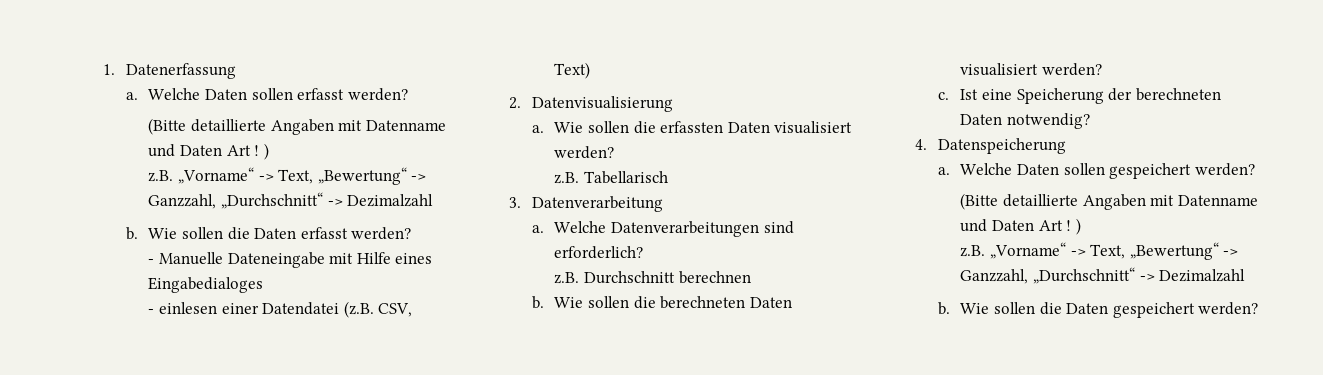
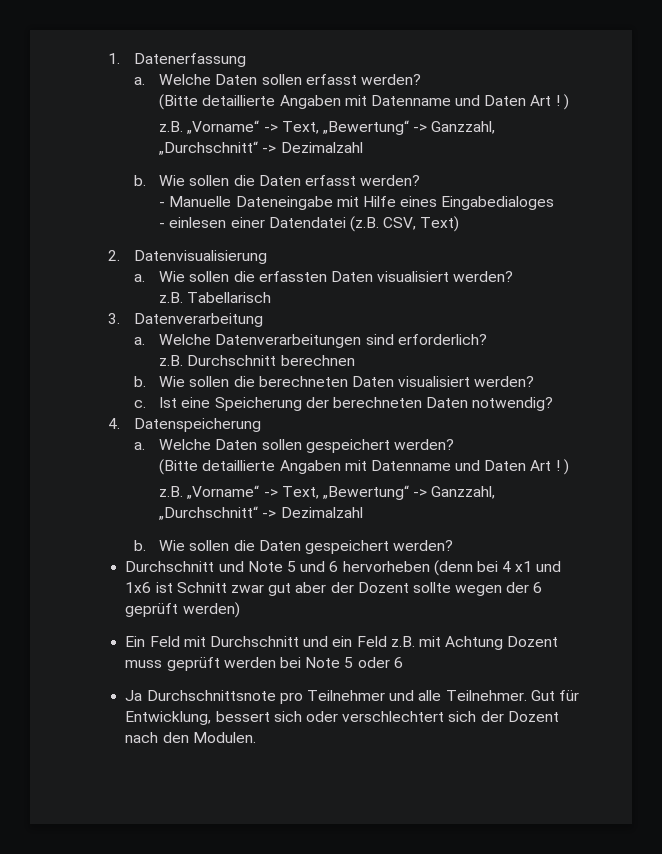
+ Durchschnitt und Note 5 und 6 hervorheben (denn bei 4 x1 und 1x6 ist Schnitt zwar gut aber der Dozent sollte wegen der 6 geprüft werden)
+ Ein Feld mit Durchschnitt und ein Feld z.B. mit Achtung Dozent muss geprüft werden bei Note 5 oder 6
+ Ja Durchschnittsnote pro Teilnehmer und alle Teilnehmer. Gut für Entwicklung, bessert sich oder verschlechtert sich der Dozent nach den Modulen.

